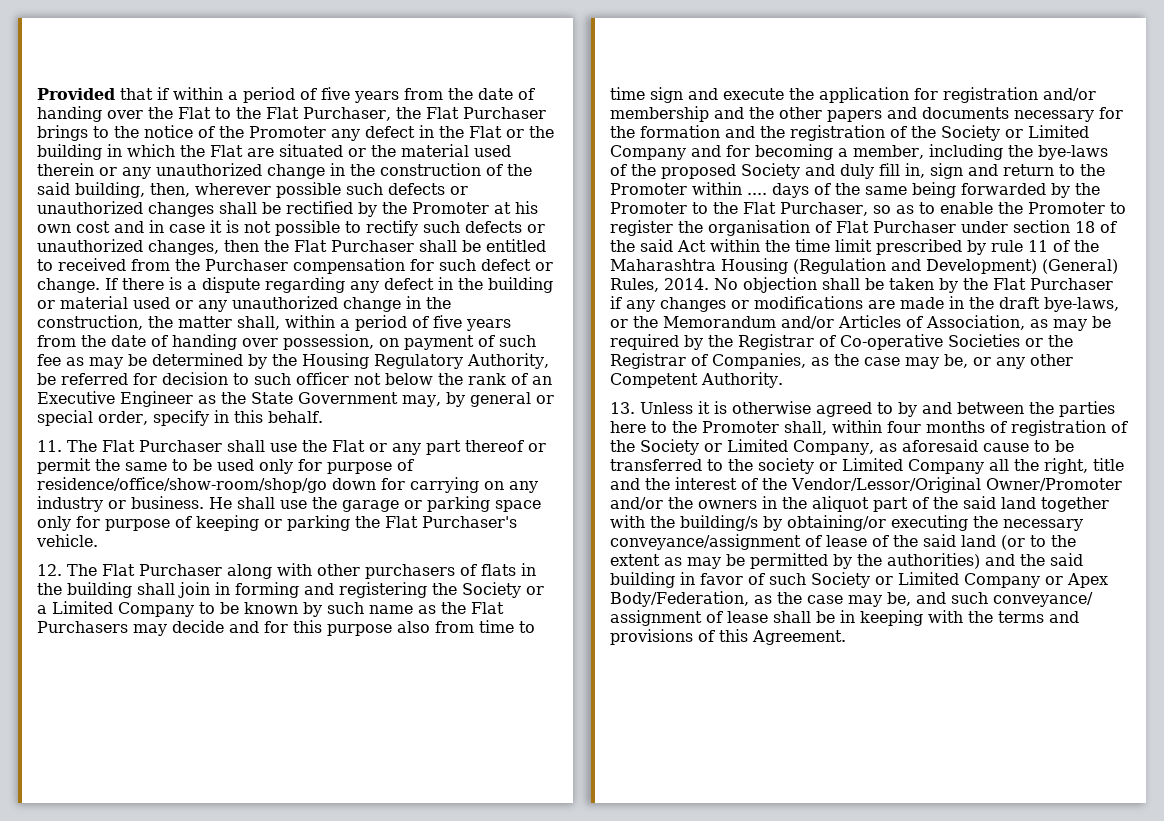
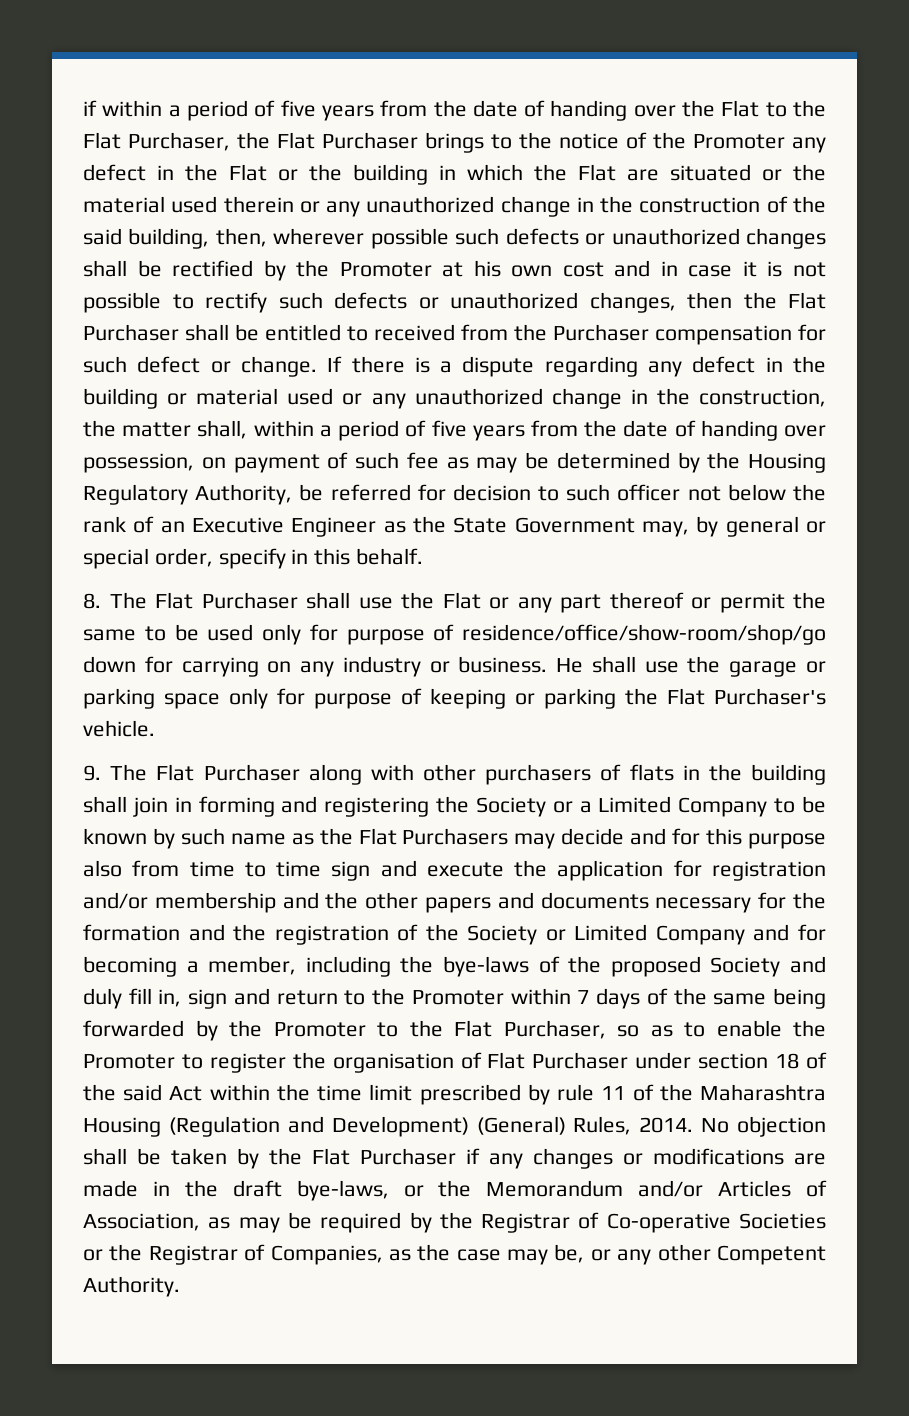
- Provided that if within a period of five years from the date of handing over the Flat to the Flat Purchaser, the Flat Purchaser brings to the notice of the Promoter any defect in the Flat or the building in which the Flat are situated or the material used therein or any unauthorized change in the construction of the said building, then, wherever possible such defects or unauthorized changes shall be rectified by the Promoter at his own cost and in case it is not possible to rectify such defects or unauthorized changes, then the Flat Purchaser shall be entitled to received from the Purchaser compensation for such defect or change.
+ if within a period of five years from the date of handing over the Flat to the Flat Purchaser, the Flat Purchaser brings to the notice of the Promoter any defect in the Flat or the building in which the Flat are situated or the material used therein or any unauthorized change in the construction of the said building, then, wherever possible such defects or unauthorized changes shall be rectified by the Promoter at his own cost and in case it is not possible to rectify such defects or unauthorized changes, then the Flat Purchaser shall be entitled to received from the Purchaser compensation for such defect or change.
- 11. The Flat Purchaser shall use the Flat or any part thereof or permit the same to be used only for purpose of residence/office/show-room/shop/go down for carrying on any industry or business.
+ 8. The Flat Purchaser shall use the Flat or any part thereof or permit the same to be used only for purpose of residence/office/show-room/shop/go down for carrying on any industry or business.
- 12. The Flat Purchaser along with other purchasers of flats in the building shall join in forming and registering the Society or a Limited Company to be known by such name as the Flat Purchasers may decide and for this purpose also from time to time sign and execute the application for registration and/or membership and the other papers and documents necessary for the formation and the registration of the Society or Limited Company and for becoming a member, including the bye-laws of the proposed Society and duly fill in, sign and return to the Promoter within .... days of the same being forwarded by the Promoter to the Flat Purchaser, so as to enable the Promoter to register the organisation of Flat Purchaser under section 18 of the said Act within the time limit prescribed by rule 11 of the Maharashtra Housing (Regulation and Development) (General) Rules, 2014.
+ 9. The Flat Purchaser along with other purchasers of flats in the building shall join in forming and registering the Society or a Limited Company to be known by such name as the Flat Purchasers may decide and for this purpose also from time to time sign and execute the application for registration and/or membership and the other papers and documents necessary for the formation and the registration of the Society or Limited Company and for becoming a member, including the bye-laws of the proposed Society and duly fill in, sign and return to the Promoter within 7 days of the same being forwarded by the Promoter to the Flat Purchaser, so as to enable the Promoter to register the organisation of Flat Purchaser under section 18 of the said Act within the time limit prescribed by rule 11 of the Maharashtra Housing (Regulation and Development) (General) Rules, 2014.
- 13. Unless it is otherwise agreed to by and between the parties here to the Promoter shall, within four months of registration of the Society or Limited Company, as aforesaid cause to be transferred to the society or Limited Company all the right, title and the interest of the Vendor/Lessor/Original Owner/Promoter and/or the owners in the aliquot part of the said land together with the building/s by obtaining/or executing the necessary conveyance/assignment of lease of the said land (or to the extent as may be permitted by the authorities) and the said building in favor of such Society or Limited Company or Apex Body/Federation, as the case may be, and such conveyance/ assignment of lease shall be in keeping with the terms and provisions of this Agreement.

